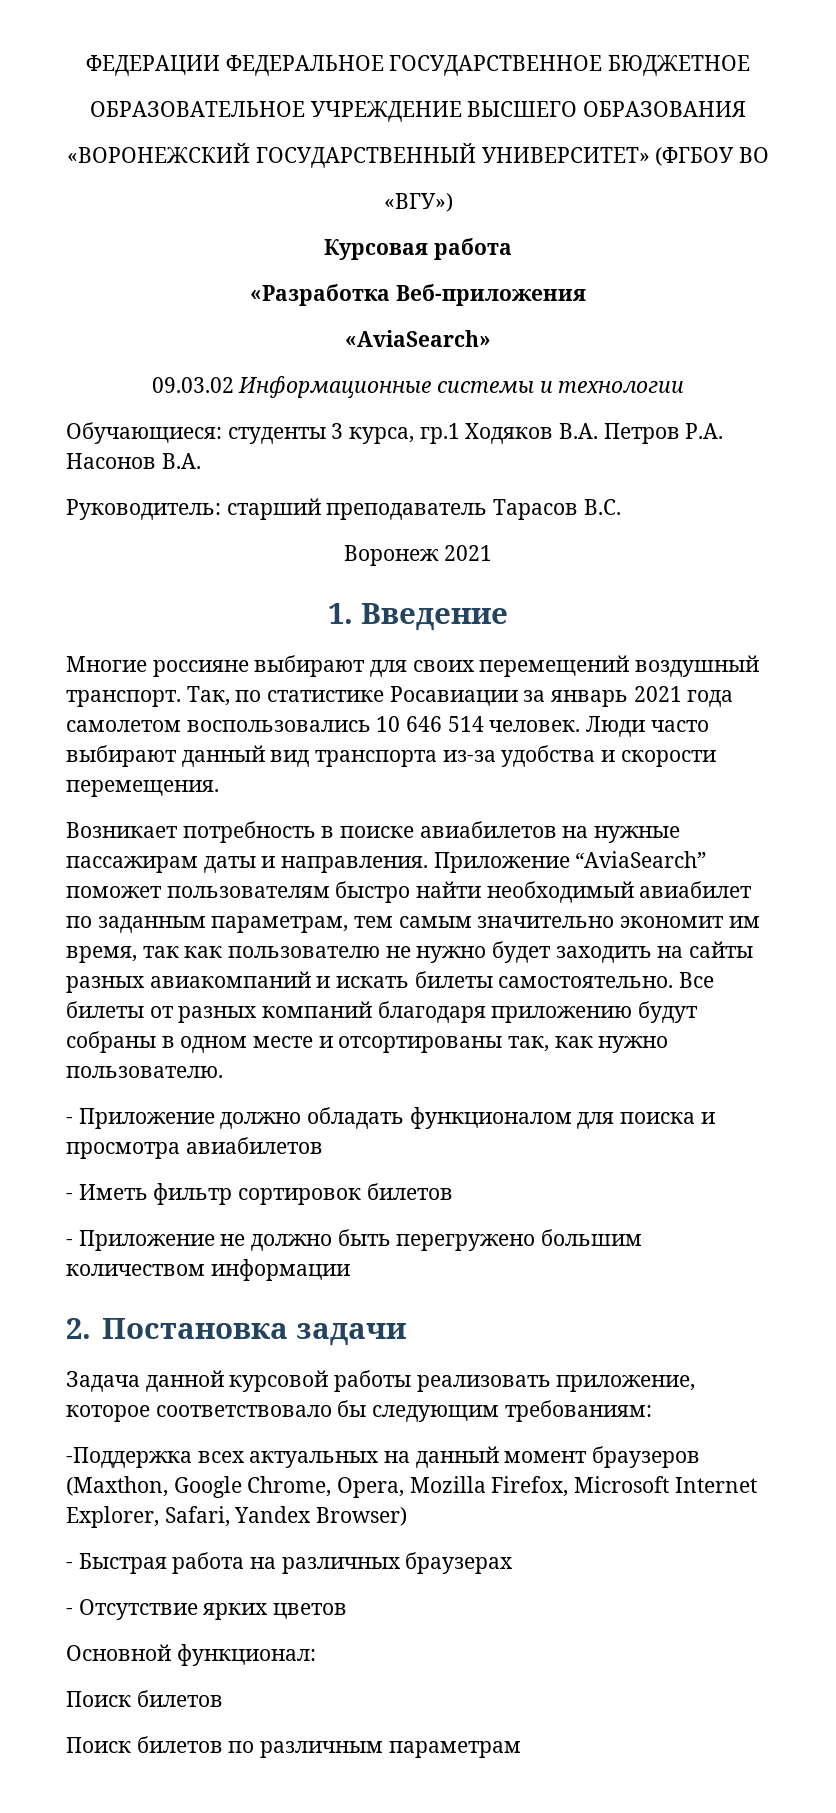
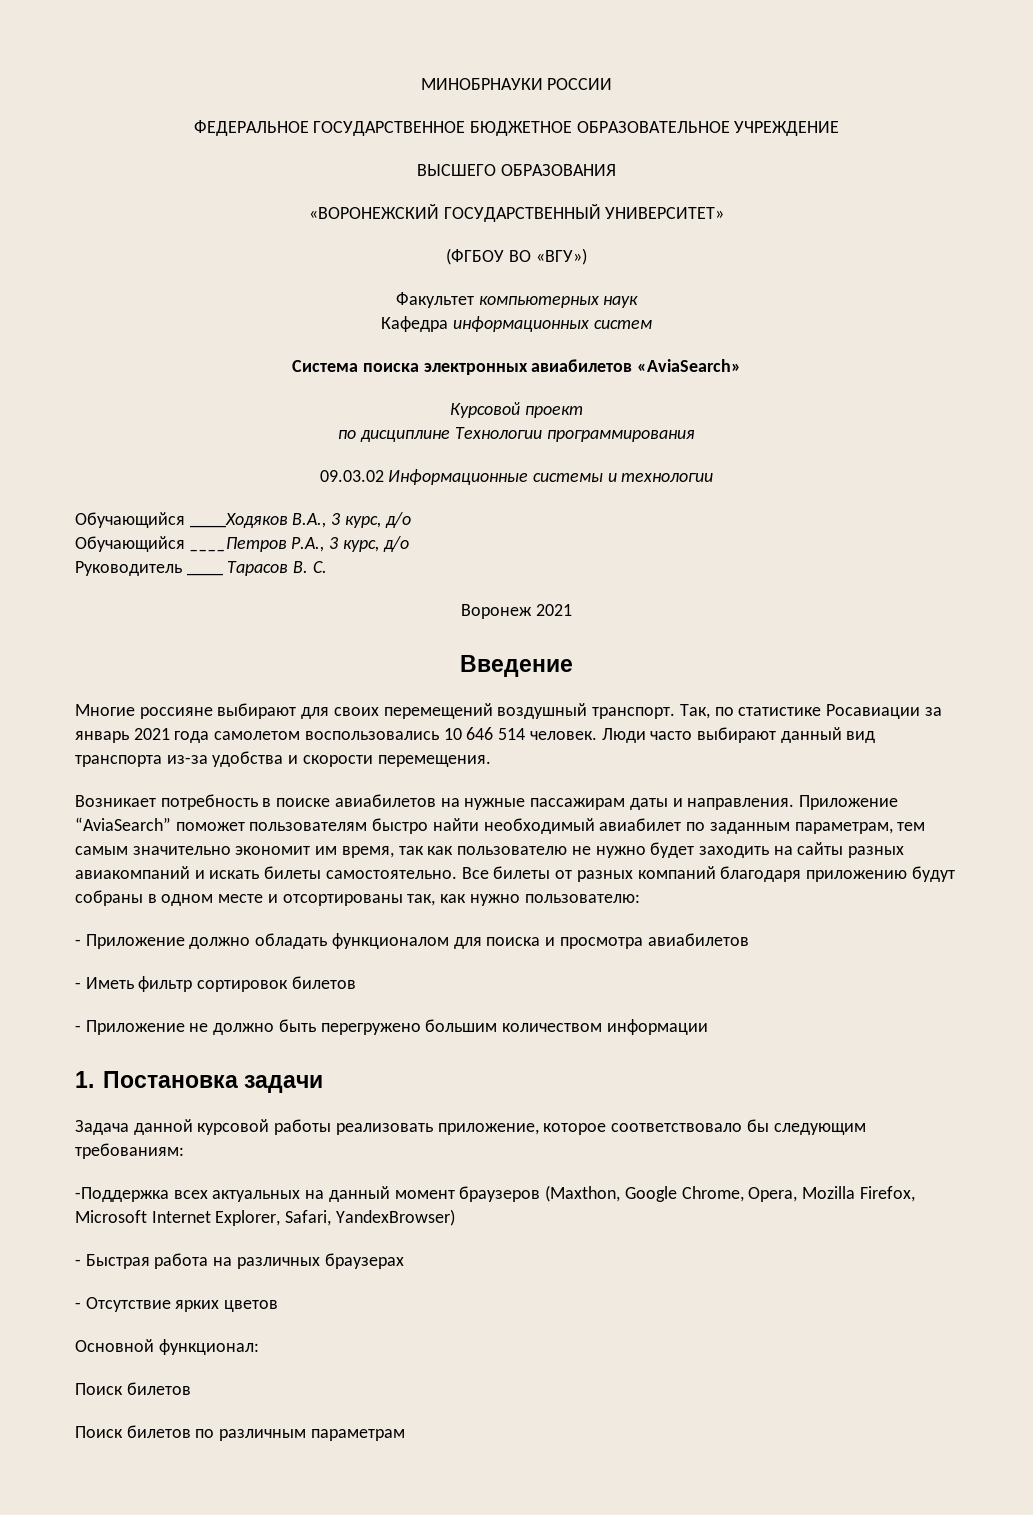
- ФЕДЕРАЦИИ ФЕДЕРАЛЬНОЕ ГОСУДАРСТВЕННОЕ БЮДЖЕТНОЕ
- ОБРАЗОВАТЕЛЬНОЕ УЧРЕЖДЕНИЕ ВЫСШЕГО ОБРАЗОВАНИЯ
+ МИНОБРНАУКИ РОССИИ
+ ФЕДЕРАЛЬНОЕ ГОСУДАРСТВЕННОЕ БЮДЖЕТНОЕ ОБРАЗОВАТЕЛЬНОЕ УЧРЕЖДЕНИЕ
+ ВЫСШЕГО ОБРАЗОВАНИЯ
- «ВОРОНЕЖСКИЙ ГОСУДАРСТВЕННЫЙ УНИВЕРСИТЕТ» (ФГБОУ ВО
- «ВГУ»)
+ «ВОРОНЕЖСКИЙ ГОСУДАРСТВЕННЫЙ УНИВЕРСИТЕТ»
+ (ФГБОУ ВО «ВГУ»)
- Курсовая работа
- «Разработка Веб-приложения
- «AviaSearch»
+ Факультет компьютерных наук
+ Кафедра информационных систем
+ Система поиска электронных авиабилетов «AviaSearch»
+ Курсовой проект
+ по дисциплине Технологии программирования
- Обучающиеся: студенты 3 курса, гр.1 Ходяков В.А. Петров Р.А. Насонов В.А.
- Руководитель: старший преподаватель Тарасов В.С.
+ Обучающийся ____Ходяков В.А., 3 курс, д/о
+ Обучающийся ____Петров Р.А., 3 курс, д/о
+ Руководитель ____ Тарасов В. С.
- 1. Введение
+ Введение
- Все билеты от разных компаний благодаря приложению будут собраны в одном месте и отсортированы так, как нужно пользователю.
+ Все билеты от разных компаний благодаря приложению будут собраны в одном месте и отсортированы так, как нужно пользователю:
- 2. Постановка задачи
+ 1. Постановка задачи
- -Поддержка всех актуальных на данный момент браузеров (Maxthon, Google Chrome, Opera, Mozilla Firefox, Microsoft Internet Explorer, Safari, Yandex Browser)
+ -Поддержка всех актуальных на данный момент браузеров (Maxthon, Google Chrome, Opera, Mozilla Firefox, Microsoft Internet Explorer, Safari, YandexBrowser)

